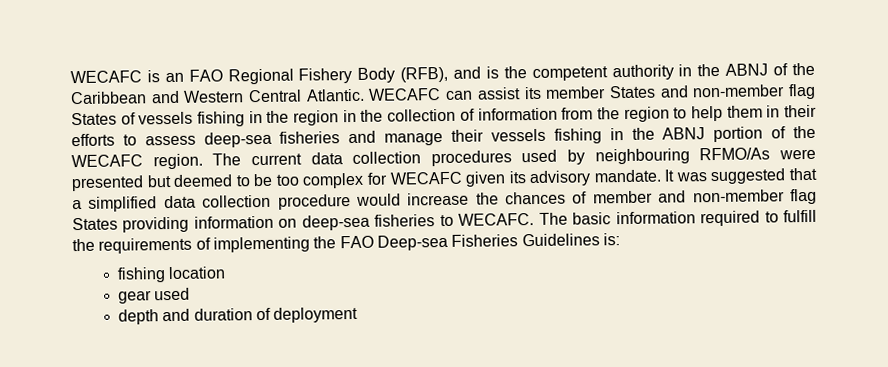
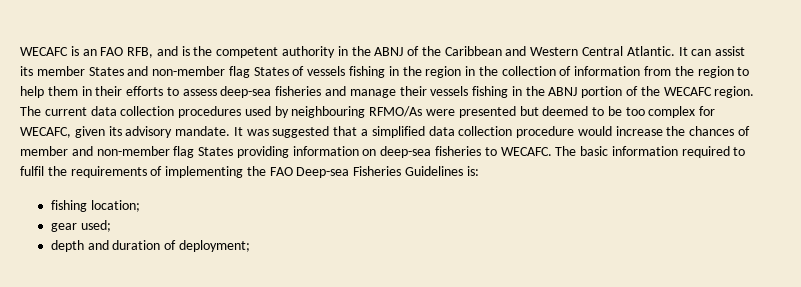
- WECAFC is an FAO Regional Fishery Body (RFB), and is the competent authority in the ABNJ of the Caribbean and Western Central Atlantic.
+ WECAFC is an FAO RFB, and is the competent authority in the ABNJ of the Caribbean and Western Central Atlantic.
- WECAFC can assist its member States and non-member flag States of vessels fishing in the region in the collection of information from the region to help them in their efforts to assess deep-sea fisheries and manage their vessels fishing in the ABNJ portion of the WECAFC region.
+ It can assist its member States and non-member flag States of vessels fishing in the region in the collection of information from the region to help them in their efforts to assess deep-sea fisheries and manage their vessels fishing in the ABNJ portion of the WECAFC region.
- The current data collection procedures used by neighbouring RFMO/As were presented but deemed to be too complex for WECAFC given its advisory mandate.
+ The current data collection procedures used by neighbouring RFMO/As were presented but deemed to be too complex for WECAFC, given its advisory mandate.
- The basic information required to fulfill the requirements of implementing the FAO Deep-sea Fisheries Guidelines is:
+ The basic information required to fulfil the requirements of implementing the FAO Deep-sea Fisheries Guidelines is:
- fishing location
+ fishing location;
- gear used
+ gear used;
- depth and duration of deployment
+ depth and duration of deployment;

